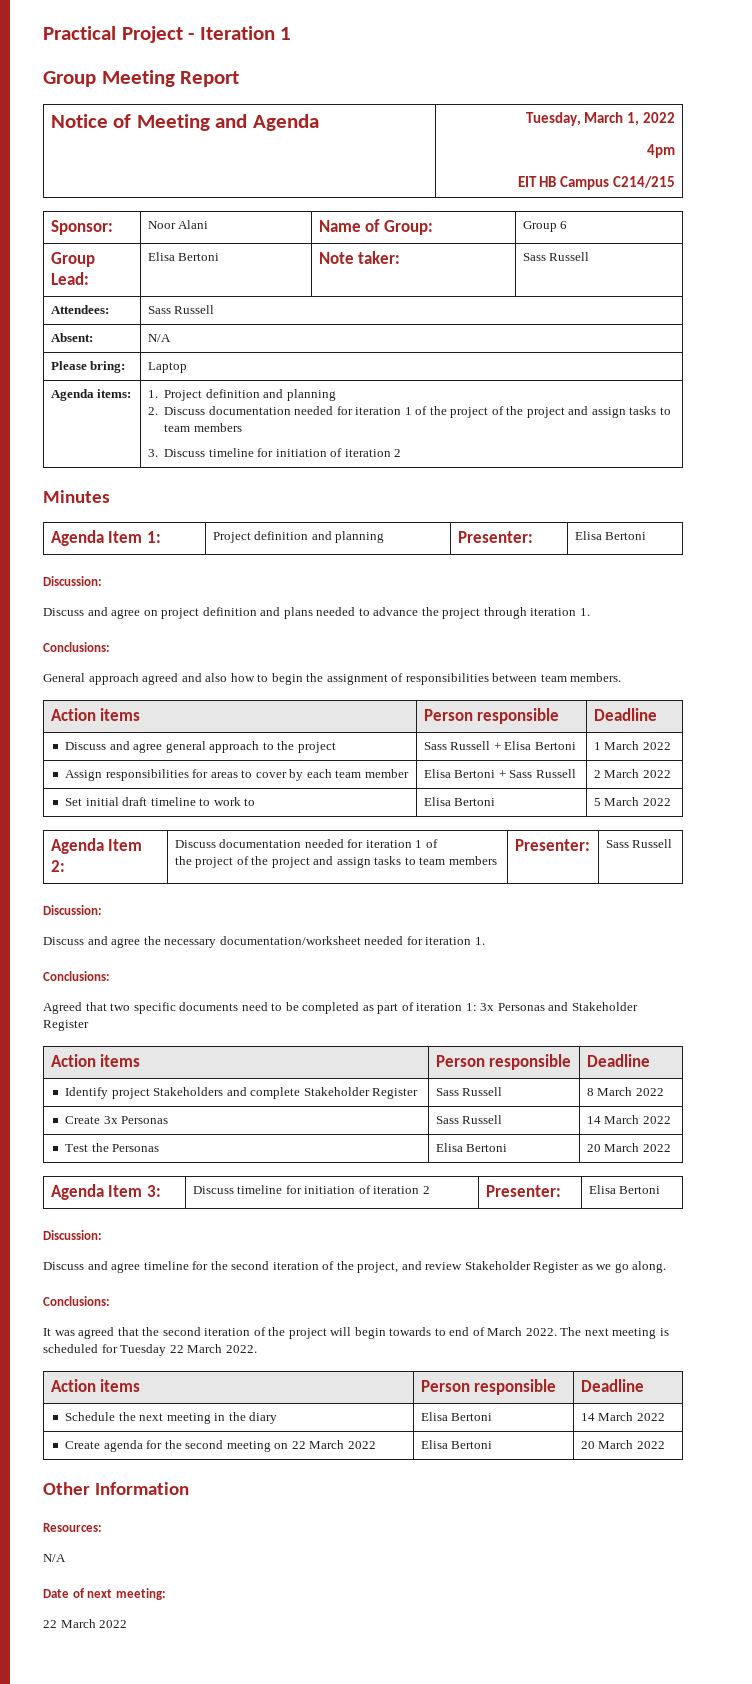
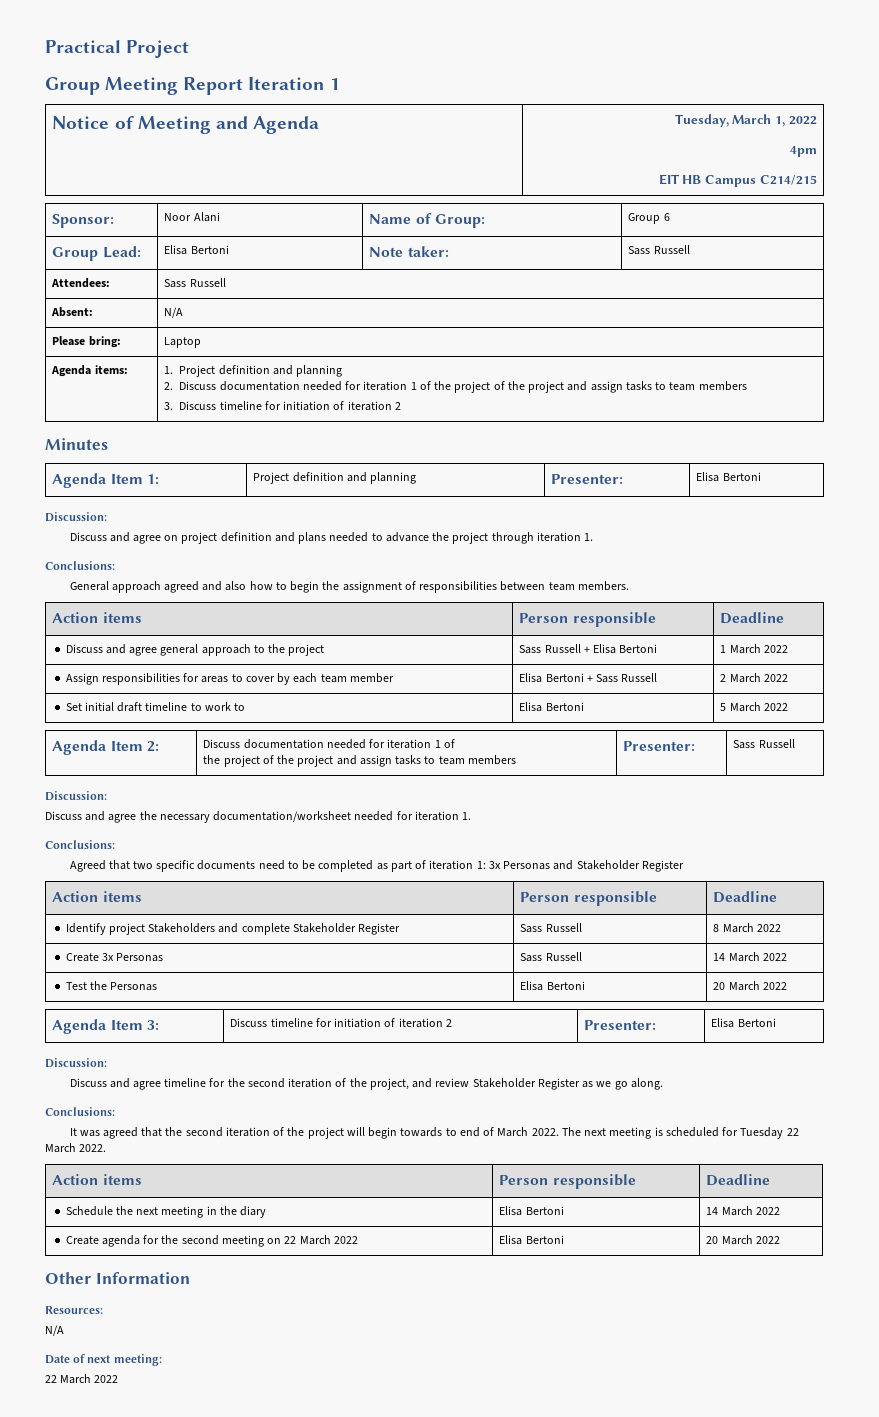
- Practical Project - Iteration 1
+ Practical Project
- Group Meeting Report
+ Group Meeting Report Iteration 1

